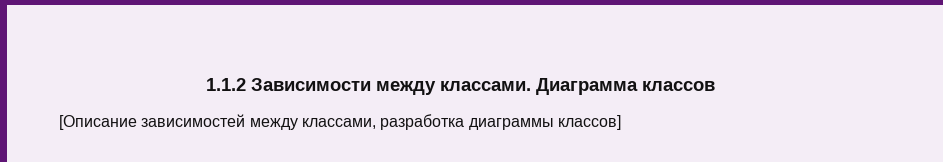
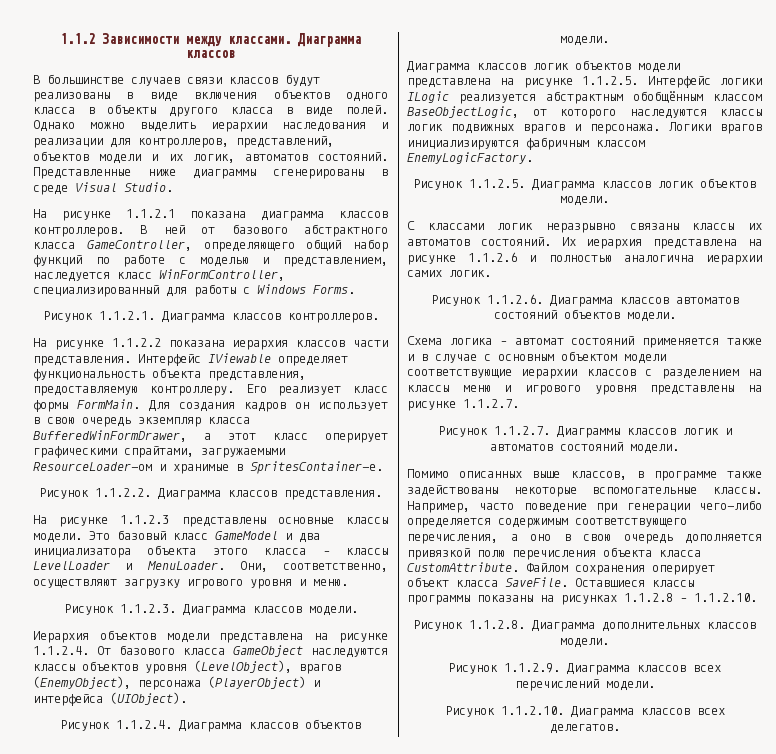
- [Описание зависимостей между классами, разработка диаграммы классов]
+ В большинстве случаев связи классов будут реализованы в виде включения объектов одного класса в объекты другого класса в виде полей. Однако можно выделить иерархии наследования и реализации для контроллеров, представлений, объектов модели и их логик, автоматов состояний. Представленные ниже диаграммы сгенерированы в среде Visual Studio.
+ На рисунке 1.1.2.1 показана диаграмма классов контроллеров. В ней от базового абстрактного класса GameController, определяющего общий набор функций по работе с моделью и представлением, наследуется класс WinFormController, специализированный для работы с Windows Forms.
+ Рисунок 1.1.2.1. Диаграмма классов контроллеров.
+ На рисунке 1.1.2.2 показана иерархия классов части представления. Интерфейс IViewable определяет функциональность объекта представления, предоставляемую контроллеру. Его реализует класс формы FormMain. Для создания кадров он использует в свою очередь экземпляр класса BufferedWinFormDrawer, а этот класс оперирует графическими спрайтами, загружаемыми ResourceLoader-ом и хранимые в SpritesContainer-е.
+ Рисунок 1.1.2.2. Диаграмма классов представления.
+ На рисунке 1.1.2.3 представлены основные классы модели. Это базовый класс GameModel и два инициализатора объекта этого класса – классы LevelLoader и MenuLoader. Они, соответственно, осуществляют загрузку игрового уровня и меню.
+ Рисунок 1.1.2.3. Диаграмма классов модели.
+ Иерархия объектов модели представлена на рисунке 1.1.2.4. От базового класса GameObject наследуются классы объектов уровня (LevelObject), врагов (EnemyObject), персонажа (PlayerObject) и интерфейса (UIObject).
+ Рисунок 1.1.2.4. Диаграмма классов объектов модели.
+ Диаграмма классов логик объектов модели представлена на рисунке 1.1.2.5. Интерфейс логики ILogic реализуется абстрактным обобщённым классом BaseObjectLogic, от которого наследуются классы логик подвижных врагов и персонажа. Логики врагов инициализируются фабричным классом EnemyLogicFactory.
+ Рисунок 1.1.2.5. Диаграмма классов логик объектов модели.
+ С классами логик неразрывно связаны классы их автоматов состояний. Их иерархия представлена на рисунке 1.1.2.6 и полностью аналогична иерархии самих логик.
+ Рисунок 1.1.2.6. Диаграмма классов автоматов состояний объектов модели.
+ Схема логика – автомат состояний применяется также и в случае с основным объектом модели соответствующие иерархии классов с разделением на классы меню и игрового уровня представлены на рисунке 1.1.2.7.
+ Рисунок 1.1.2.7. Диаграммы классов логик и автоматов состояний модели.
+ Помимо описанных выше классов, в программе также задействованы некоторые вспомогательные классы. Например, часто поведение при генерации чего-либо определяется содержимым соответствующего перечисления, а оно в свою очередь дополняется привязкой полю перечисления объекта класса CustomAttribute. Файлом сохранения оперирует объект класса SaveFile. Оставшиеся классы программы показаны на рисунках 1.1.2.8 – 1.1.2.10.
+ Рисунок 1.1.2.8. Диаграмма дополнительных классов модели.
+ Рисунок 1.1.2.9. Диаграмма классов всех перечислений модели.
+ Рисунок 1.1.2.10. Диаграмма классов всех делегатов.

